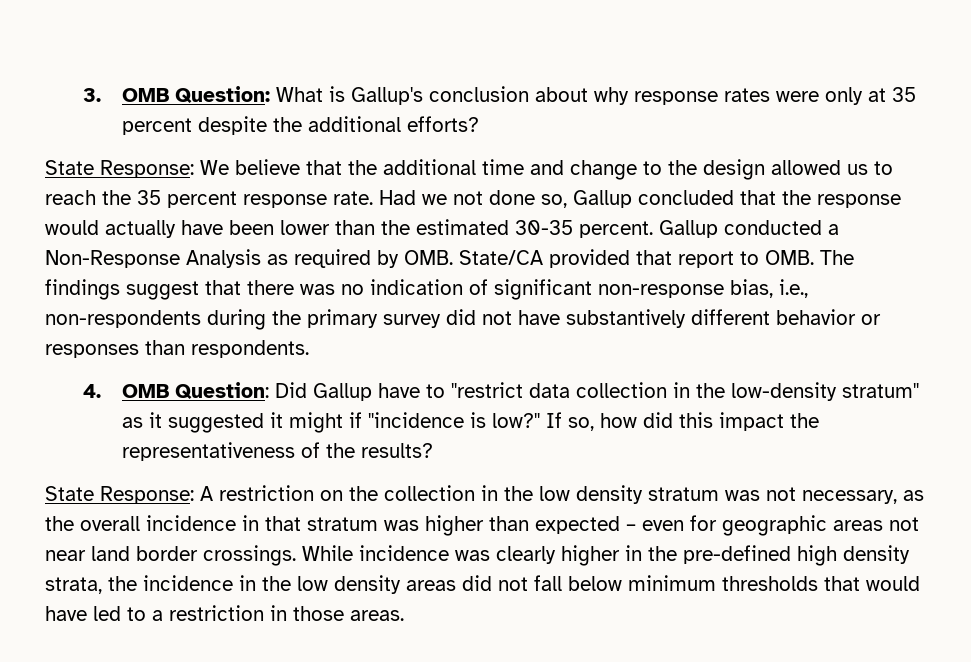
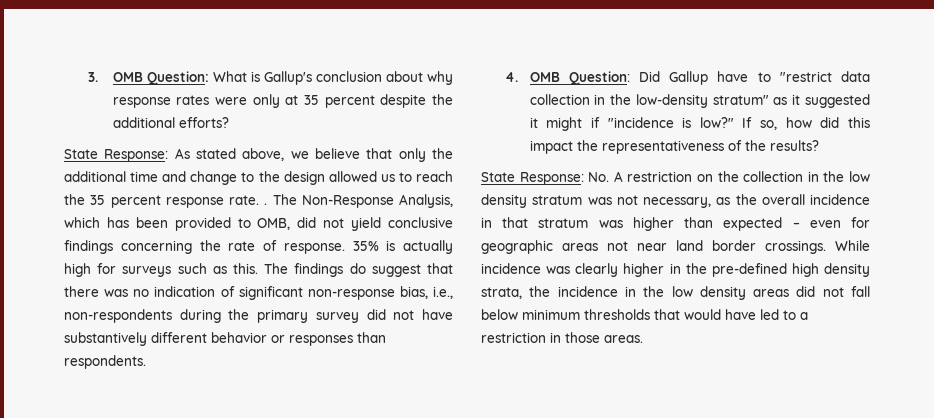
- State Response: We believe that the additional time and change to the design allowed us to reach the 35 percent response rate. Had we not done so, Gallup concluded that the response would actually have been lower than the estimated 30-35 percent. Gallup conducted a Non-Response Analysis as required by OMB. State/CA provided that report to OMB. The findings suggest that there was no indication of significant non-response bias, i.e., non-respondents during the primary survey did not have substantively different behavior or responses than respondents.
+ State Response: As stated above, we believe that only the additional time and change to the design allowed us to reach the 35 percent response rate. . The Non-Response Analysis, which has been provided to OMB, did not yield conclusive findings concerning the rate of response. 35% is actually high for surveys such as this. The findings do suggest that there was no indication of significant non-response bias, i.e., non-respondents during the primary survey did not have substantively different behavior or responses than respondents.
- State Response: A restriction on the collection in the low density stratum was not necessary, as the overall incidence in that stratum was higher than expected – even for geographic areas not near land border crossings.
+ State Response: No. A restriction on the collection in the low density stratum was not necessary, as the overall incidence in that stratum was higher than expected – even for geographic areas not near land border crossings.

